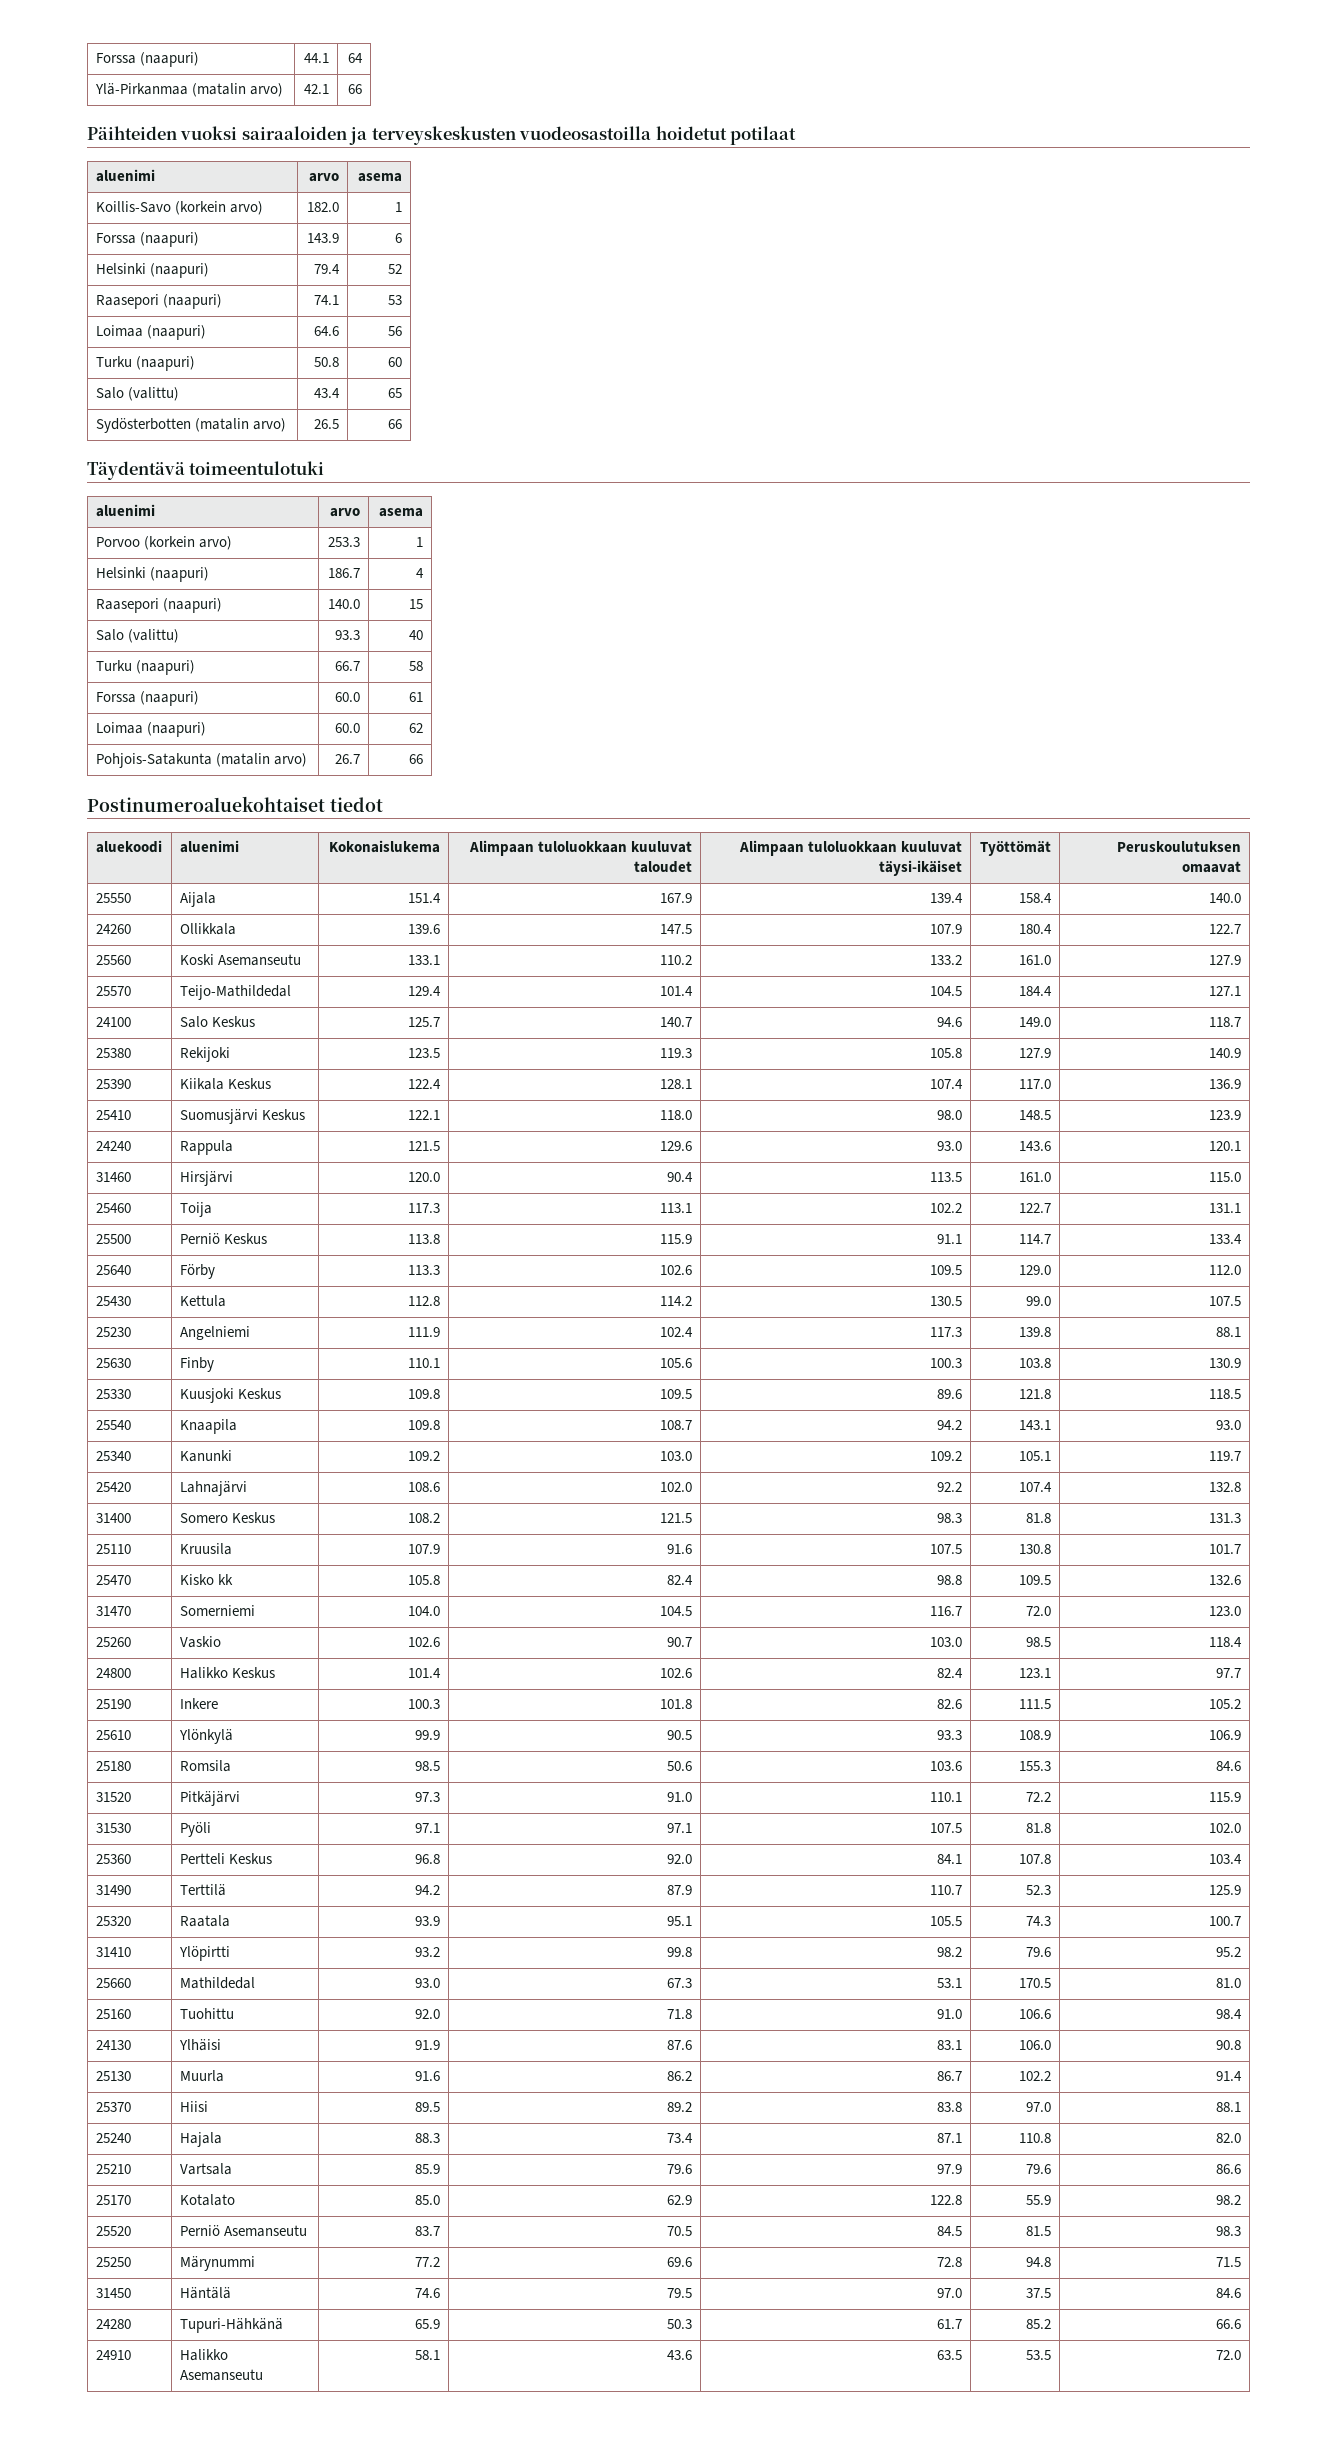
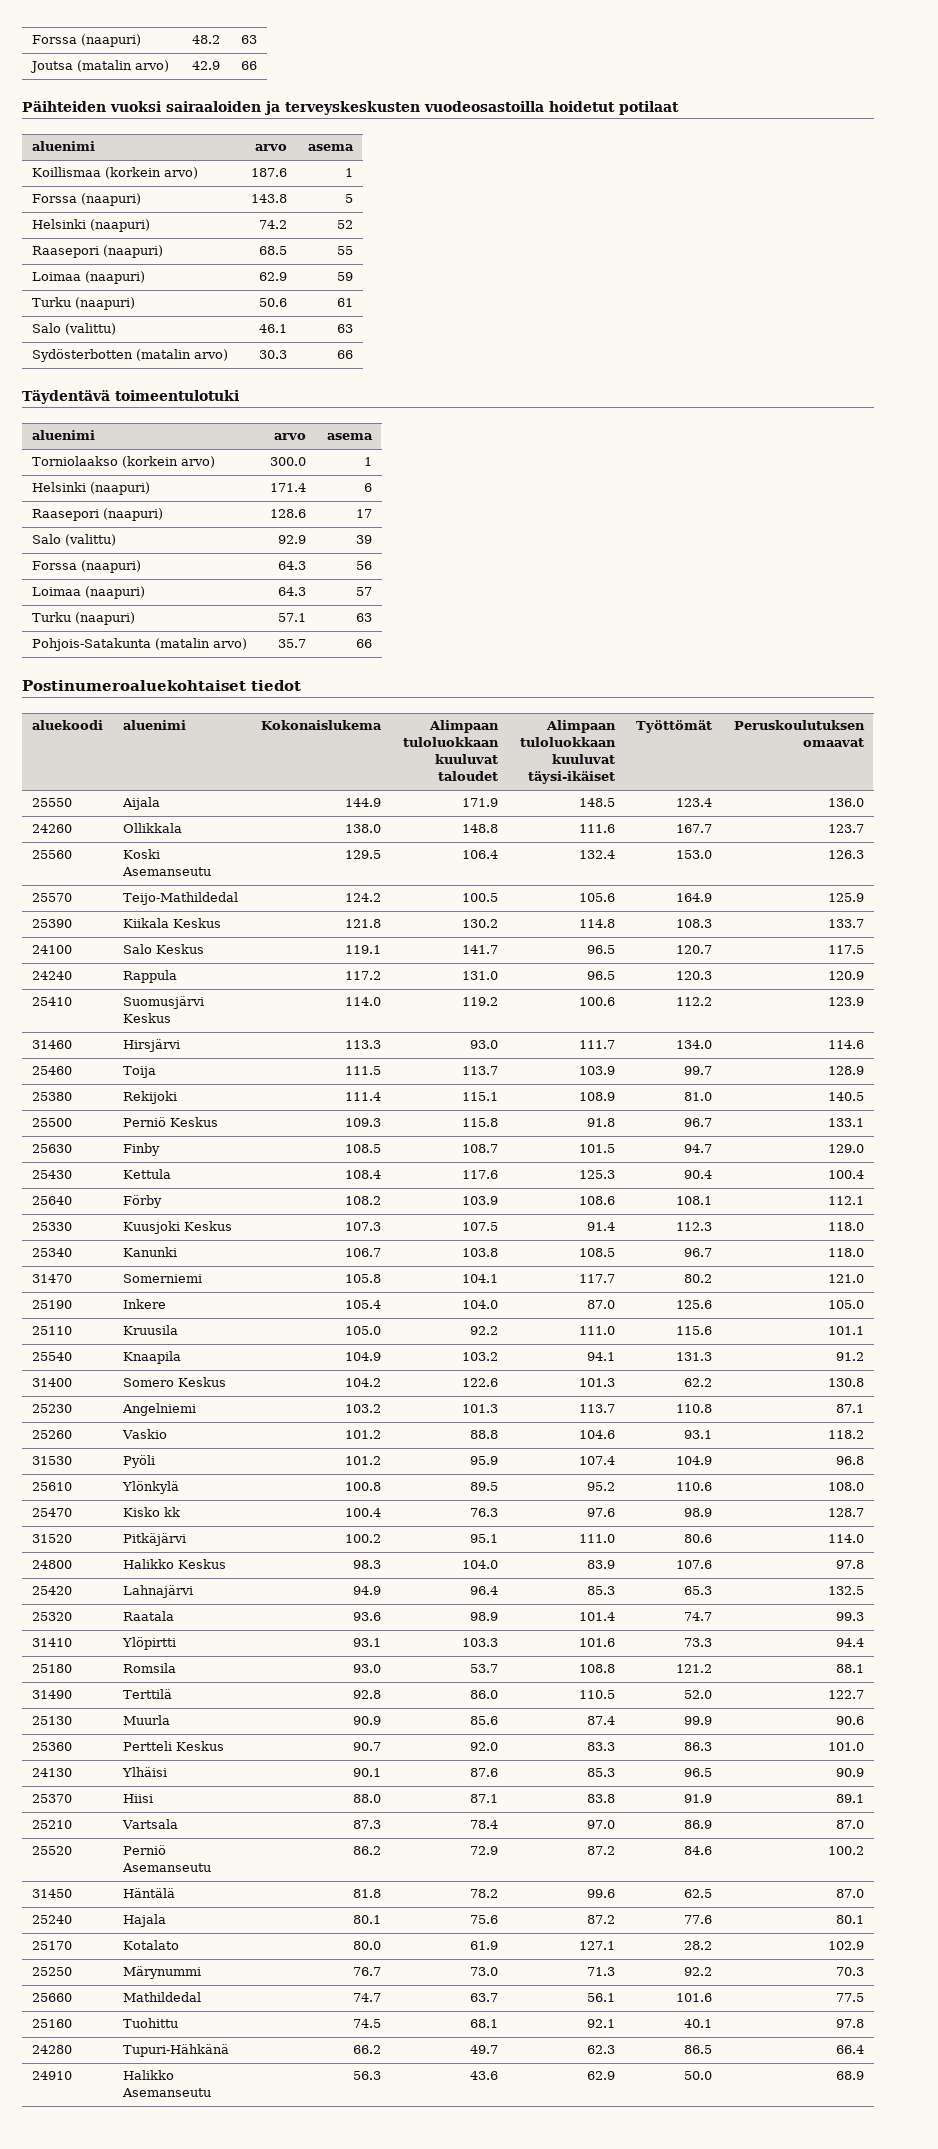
- Forssa (naapuri) | 44.1 | 64
- Ylä-Pirkanmaa (matalin arvo) | 42.1 | 66
+ Forssa (naapuri) | 48.2 | 63
+ Joutsa (matalin arvo) | 42.9 | 66
- Koillis-Savo (korkein arvo) | 182.0 | 1
+ Koillismaa (korkein arvo) | 187.6 | 1
- Forssa (naapuri) | 143.9 | 6
- Helsinki (naapuri) | 79.4 | 52
+ Forssa (naapuri) | 143.8 | 5
+ Helsinki (naapuri) | 74.2 | 52
- Raasepori (naapuri) | 74.1 | 53
- Loimaa (naapuri) | 64.6 | 56
- Turku (naapuri) | 50.8 | 60
- Salo (valittu) | 43.4 | 65
+ Raasepori (naapuri) | 68.5 | 55
+ Loimaa (naapuri) | 62.9 | 59
+ Turku (naapuri) | 50.6 | 61
+ Salo (valittu) | 46.1 | 63
- Sydösterbotten (matalin arvo) | 26.5 | 66
+ Sydösterbotten (matalin arvo) | 30.3 | 66
- Porvoo (korkein arvo) | 253.3 | 1
+ Torniolaakso (korkein arvo) | 300.0 | 1
- Helsinki (naapuri) | 186.7 | 4
- Raasepori (naapuri) | 140.0 | 15
- Salo (valittu) | 93.3 | 40
- Turku (naapuri) | 66.7 | 58
- Forssa (naapuri) | 60.0 | 61
- Loimaa (naapuri) | 60.0 | 62
+ Helsinki (naapuri) | 171.4 | 6
+ Raasepori (naapuri) | 128.6 | 17
+ Salo (valittu) | 92.9 | 39
+ Forssa (naapuri) | 64.3 | 56
+ Loimaa (naapuri) | 64.3 | 57
+ Turku (naapuri) | 57.1 | 63
- Pohjois-Satakunta (matalin arvo) | 26.7 | 66
+ Pohjois-Satakunta (matalin arvo) | 35.7 | 66
- 25550 | Aijala | 151.4 | 167.9 | 139.4 | 158.4 | 140.0
- 24260 | Ollikkala | 139.6 | 147.5 | 107.9 | 180.4 | 122.7
- 25560 | Koski Asemanseutu | 133.1 | 110.2 | 133.2 | 161.0 | 127.9
- 25570 | Teijo-Mathildedal | 129.4 | 101.4 | 104.5 | 184.4 | 127.1
- 24100 | Salo Keskus | 125.7 | 140.7 | 94.6 | 149.0 | 118.7
- 25380 | Rekijoki | 123.5 | 119.3 | 105.8 | 127.9 | 140.9
- 25390 | Kiikala Keskus | 122.4 | 128.1 | 107.4 | 117.0 | 136.9
- 25410 | Suomusjärvi Keskus | 122.1 | 118.0 | 98.0 | 148.5 | 123.9
- 24240 | Rappula | 121.5 | 129.6 | 93.0 | 143.6 | 120.1
- 31460 | Hirsjärvi | 120.0 | 90.4 | 113.5 | 161.0 | 115.0
- 25460 | Toija | 117.3 | 113.1 | 102.2 | 122.7 | 131.1
- 25500 | Perniö Keskus | 113.8 | 115.9 | 91.1 | 114.7 | 133.4
- 25640 | Förby | 113.3 | 102.6 | 109.5 | 129.0 | 112.0
- 25430 | Kettula | 112.8 | 114.2 | 130.5 | 99.0 | 107.5
- 25230 | Angelniemi | 111.9 | 102.4 | 117.3 | 139.8 | 88.1
- 25630 | Finby | 110.1 | 105.6 | 100.3 | 103.8 | 130.9
- 25330 | Kuusjoki Keskus | 109.8 | 109.5 | 89.6 | 121.8 | 118.5
- 25540 | Knaapila | 109.8 | 108.7 | 94.2 | 143.1 | 93.0
- 25340 | Kanunki | 109.2 | 103.0 | 109.2 | 105.1 | 119.7
- 25420 | Lahnajärvi | 108.6 | 102.0 | 92.2 | 107.4 | 132.8
- 31400 | Somero Keskus | 108.2 | 121.5 | 98.3 | 81.8 | 131.3
- 25110 | Kruusila | 107.9 | 91.6 | 107.5 | 130.8 | 101.7
- 25470 | Kisko kk | 105.8 | 82.4 | 98.8 | 109.5 | 132.6
- 31470 | Somerniemi | 104.0 | 104.5 | 116.7 | 72.0 | 123.0
- 25260 | Vaskio | 102.6 | 90.7 | 103.0 | 98.5 | 118.4
- 24800 | Halikko Keskus | 101.4 | 102.6 | 82.4 | 123.1 | 97.7
- 25190 | Inkere | 100.3 | 101.8 | 82.6 | 111.5 | 105.2
- 25610 | Ylönkylä | 99.9 | 90.5 | 93.3 | 108.9 | 106.9
- 25180 | Romsila | 98.5 | 50.6 | 103.6 | 155.3 | 84.6
- 31520 | Pitkäjärvi | 97.3 | 91.0 | 110.1 | 72.2 | 115.9
- 31530 | Pyöli | 97.1 | 97.1 | 107.5 | 81.8 | 102.0
+ 25550 | Aijala | 144.9 | 171.9 | 148.5 | 123.4 | 136.0
+ 24260 | Ollikkala | 138.0 | 148.8 | 111.6 | 167.7 | 123.7
+ 25560 | Koski Asemanseutu | 129.5 | 106.4 | 132.4 | 153.0 | 126.3
+ 25570 | Teijo-Mathildedal | 124.2 | 100.5 | 105.6 | 164.9 | 125.9
+ 25390 | Kiikala Keskus | 121.8 | 130.2 | 114.8 | 108.3 | 133.7
+ 24100 | Salo Keskus | 119.1 | 141.7 | 96.5 | 120.7 | 117.5
+ 24240 | Rappula | 117.2 | 131.0 | 96.5 | 120.3 | 120.9
+ 25410 | Suomusjärvi Keskus | 114.0 | 119.2 | 100.6 | 112.2 | 123.9
+ 31460 | Hirsjärvi | 113.3 | 93.0 | 111.7 | 134.0 | 114.6
+ 25460 | Toija | 111.5 | 113.7 | 103.9 | 99.7 | 128.9
+ 25380 | Rekijoki | 111.4 | 115.1 | 108.9 | 81.0 | 140.5
+ 25500 | Perniö Keskus | 109.3 | 115.8 | 91.8 | 96.7 | 133.1
+ 25630 | Finby | 108.5 | 108.7 | 101.5 | 94.7 | 129.0
+ 25430 | Kettula | 108.4 | 117.6 | 125.3 | 90.4 | 100.4
+ 25640 | Förby | 108.2 | 103.9 | 108.6 | 108.1 | 112.1
+ 25330 | Kuusjoki Keskus | 107.3 | 107.5 | 91.4 | 112.3 | 118.0
+ 25340 | Kanunki | 106.7 | 103.8 | 108.5 | 96.7 | 118.0
+ 31470 | Somerniemi | 105.8 | 104.1 | 117.7 | 80.2 | 121.0
+ 25190 | Inkere | 105.4 | 104.0 | 87.0 | 125.6 | 105.0
+ 25110 | Kruusila | 105.0 | 92.2 | 111.0 | 115.6 | 101.1
+ 25540 | Knaapila | 104.9 | 103.2 | 94.1 | 131.3 | 91.2
+ 31400 | Somero Keskus | 104.2 | 122.6 | 101.3 | 62.2 | 130.8
+ 25230 | Angelniemi | 103.2 | 101.3 | 113.7 | 110.8 | 87.1
+ 25260 | Vaskio | 101.2 | 88.8 | 104.6 | 93.1 | 118.2
+ 31530 | Pyöli | 101.2 | 95.9 | 107.4 | 104.9 | 96.8
+ 25610 | Ylönkylä | 100.8 | 89.5 | 95.2 | 110.6 | 108.0
+ 25470 | Kisko kk | 100.4 | 76.3 | 97.6 | 98.9 | 128.7
+ 31520 | Pitkäjärvi | 100.2 | 95.1 | 111.0 | 80.6 | 114.0
+ 24800 | Halikko Keskus | 98.3 | 104.0 | 83.9 | 107.6 | 97.8
+ 25420 | Lahnajärvi | 94.9 | 96.4 | 85.3 | 65.3 | 132.5
+ 25320 | Raatala | 93.6 | 98.9 | 101.4 | 74.7 | 99.3
+ 31410 | Ylöpirtti | 93.1 | 103.3 | 101.6 | 73.3 | 94.4
+ 25180 | Romsila | 93.0 | 53.7 | 108.8 | 121.2 | 88.1
+ 31490 | Terttilä | 92.8 | 86.0 | 110.5 | 52.0 | 122.7
+ 25130 | Muurla | 90.9 | 85.6 | 87.4 | 99.9 | 90.6
- 25360 | Pertteli Keskus | 96.8 | 92.0 | 84.1 | 107.8 | 103.4
- 31490 | Terttilä | 94.2 | 87.9 | 110.7 | 52.3 | 125.9
- 25320 | Raatala | 93.9 | 95.1 | 105.5 | 74.3 | 100.7
- 31410 | Ylöpirtti | 93.2 | 99.8 | 98.2 | 79.6 | 95.2
- 25660 | Mathildedal | 93.0 | 67.3 | 53.1 | 170.5 | 81.0
- 25160 | Tuohittu | 92.0 | 71.8 | 91.0 | 106.6 | 98.4
+ 25360 | Pertteli Keskus | 90.7 | 92.0 | 83.3 | 86.3 | 101.0
- 24130 | Ylhäisi | 91.9 | 87.6 | 83.1 | 106.0 | 90.8
- 25130 | Muurla | 91.6 | 86.2 | 86.7 | 102.2 | 91.4
+ 24130 | Ylhäisi | 90.1 | 87.6 | 85.3 | 96.5 | 90.9
- 25370 | Hiisi | 89.5 | 89.2 | 83.8 | 97.0 | 88.1
- 25240 | Hajala | 88.3 | 73.4 | 87.1 | 110.8 | 82.0
- 25210 | Vartsala | 85.9 | 79.6 | 97.9 | 79.6 | 86.6
- 25170 | Kotalato | 85.0 | 62.9 | 122.8 | 55.9 | 98.2
- 25520 | Perniö Asemanseutu | 83.7 | 70.5 | 84.5 | 81.5 | 98.3
- 25250 | Märynummi | 77.2 | 69.6 | 72.8 | 94.8 | 71.5
- 31450 | Häntälä | 74.6 | 79.5 | 97.0 | 37.5 | 84.6
- 24280 | Tupuri-Hähkänä | 65.9 | 50.3 | 61.7 | 85.2 | 66.6
+ 25370 | Hiisi | 88.0 | 87.1 | 83.8 | 91.9 | 89.1
+ 25210 | Vartsala | 87.3 | 78.4 | 97.0 | 86.9 | 87.0
+ 25520 | Perniö Asemanseutu | 86.2 | 72.9 | 87.2 | 84.6 | 100.2
+ 31450 | Häntälä | 81.8 | 78.2 | 99.6 | 62.5 | 87.0
+ 25240 | Hajala | 80.1 | 75.6 | 87.2 | 77.6 | 80.1
+ 25170 | Kotalato | 80.0 | 61.9 | 127.1 | 28.2 | 102.9
+ 25250 | Märynummi | 76.7 | 73.0 | 71.3 | 92.2 | 70.3
+ 25660 | Mathildedal | 74.7 | 63.7 | 56.1 | 101.6 | 77.5
+ 25160 | Tuohittu | 74.5 | 68.1 | 92.1 | 40.1 | 97.8
+ 24280 | Tupuri-Hähkänä | 66.2 | 49.7 | 62.3 | 86.5 | 66.4
- 24910 | Halikko Asemanseutu | 58.1 | 43.6 | 63.5 | 53.5 | 72.0
+ 24910 | Halikko Asemanseutu | 56.3 | 43.6 | 62.9 | 50.0 | 68.9

